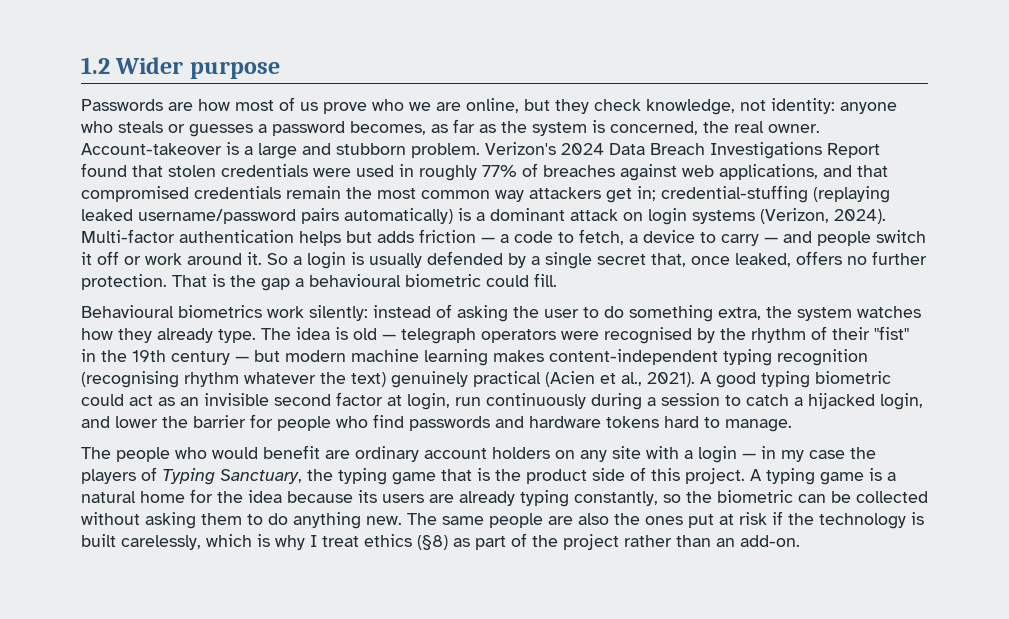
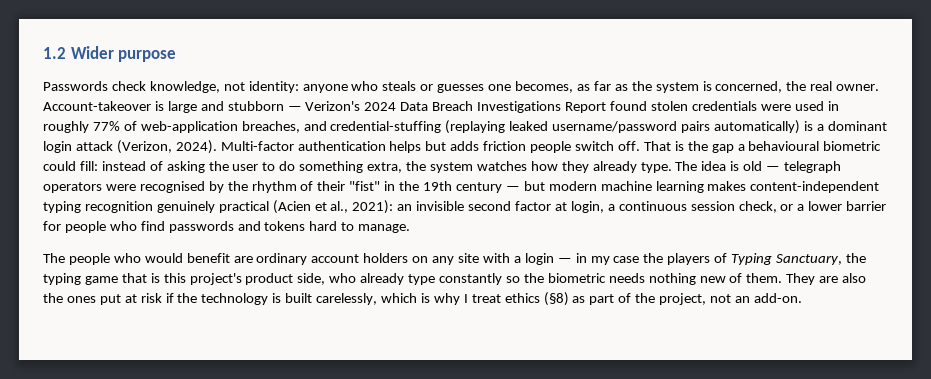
- Passwords are how most of us prove who we are online, but they check knowledge, not identity: anyone who steals or guesses a password becomes, as far as the system is concerned, the real owner.
+ Passwords check knowledge, not identity: anyone who steals or guesses one becomes, as far as the system is concerned, the real owner.
- Account-takeover is a large and stubborn problem. Verizon's 2024 Data Breach Investigations Report found that stolen credentials were used in roughly 77% of breaches against web applications, and that compromised credentials remain the most common way attackers get in; credential-stuffing (replaying leaked username/password pairs automatically) is a dominant attack on login systems (Verizon, 2024).
+ Account-takeover is large and stubborn — Verizon's 2024 Data Breach Investigations Report found stolen credentials were used in roughly 77% of web-application breaches, and credential-stuffing (replaying leaked username/password pairs automatically) is a dominant login attack (Verizon, 2024).
- Multi-factor authentication helps but adds friction — a code to fetch, a device to carry — and people switch it off or work around it. So a login is usually defended by a single secret that, once leaked, offers no further protection.
+ Multi-factor authentication helps but adds friction people switch off.
- That is the gap a behavioural biometric could fill.
- Behavioural biometrics work silently: instead of asking the user to do something extra, the system watches how they already type.
+ That is the gap a behavioural biometric could fill: instead of asking the user to do something extra, the system watches how they already type.
- The idea is old — telegraph operators were recognised by the rhythm of their "fist" in the 19th century — but modern machine learning makes content-independent typing recognition (recognising rhythm whatever the text) genuinely practical (Acien et al., 2021). A good typing biometric could act as an invisible second factor at login, run continuously during a session to catch a hijacked login, and lower the barrier for people who find passwords and hardware tokens hard to manage.
+ The idea is old — telegraph operators were recognised by the rhythm of their "fist" in the 19th century — but modern machine learning makes content-independent typing recognition genuinely practical (Acien et al., 2021): an invisible second factor at login, a continuous session check, or a lower barrier for people who find passwords and tokens hard to manage.
- The people who would benefit are ordinary account holders on any site with a login — in my case the players of Typing Sanctuary, the typing game that is the product side of this project. A typing game is a natural home for the idea because its users are already typing constantly, so the biometric can be collected without asking them to do anything new. The same people are also the ones put at risk if the technology is built carelessly, which is why I treat ethics (§8) as part of the project rather than an add-on.
+ The people who would benefit are ordinary account holders on any site with a login — in my case the players of Typing Sanctuary, the typing game that is this project's product side, who already type constantly so the biometric needs nothing new of them. They are also the ones put at risk if the technology is built carelessly, which is why I treat ethics (§8) as part of the project, not an add-on.

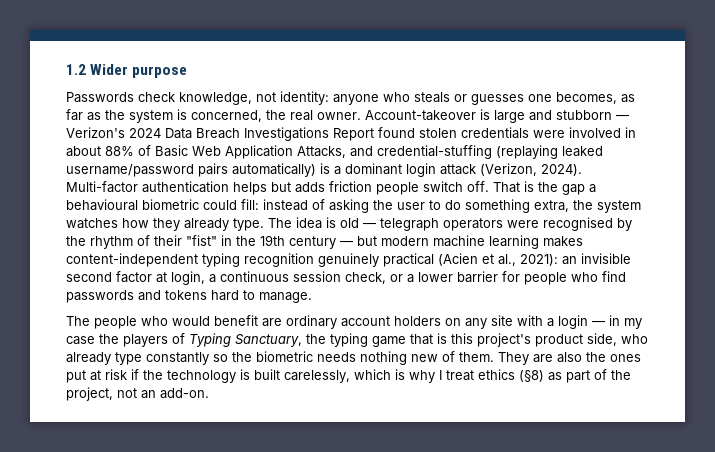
- Account-takeover is large and stubborn — Verizon's 2024 Data Breach Investigations Report found stolen credentials were used in roughly 77% of web-application breaches, and credential-stuffing (replaying leaked username/password pairs automatically) is a dominant login attack (Verizon, 2024).
+ Account-takeover is large and stubborn — Verizon's 2024 Data Breach Investigations Report found stolen credentials were involved in about 88% of Basic Web Application Attacks, and credential-stuffing (replaying leaked username/password pairs automatically) is a dominant login attack (Verizon, 2024).

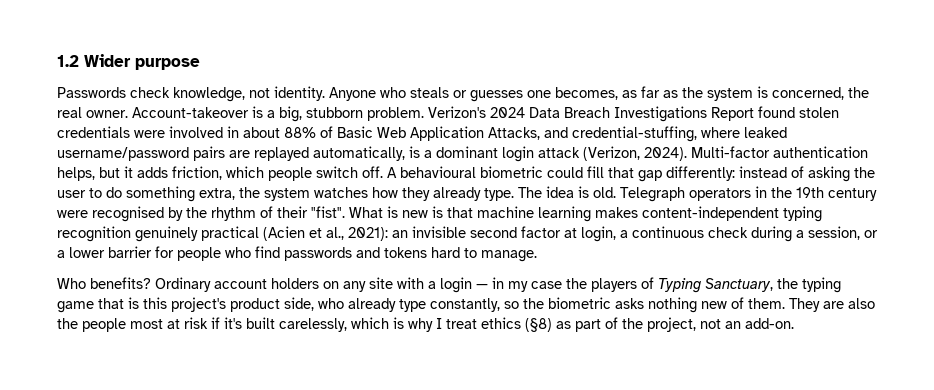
- Passwords check knowledge, not identity: anyone who steals or guesses one becomes, as far as the system is concerned, the real owner.
+ Passwords check knowledge, not identity. Anyone who steals or guesses one becomes, as far as the system is concerned, the real owner.
- Account-takeover is large and stubborn — Verizon's 2024 Data Breach Investigations Report found stolen credentials were involved in about 88% of Basic Web Application Attacks, and credential-stuffing (replaying leaked username/password pairs automatically) is a dominant login attack (Verizon, 2024).
+ Account-takeover is a big, stubborn problem. Verizon's 2024 Data Breach Investigations Report found stolen credentials were involved in about 88% of Basic Web Application Attacks, and credential-stuffing, where leaked username/password pairs are replayed automatically, is a dominant login attack (Verizon, 2024).
- Multi-factor authentication helps but adds friction people switch off. That is the gap a behavioural biometric could fill: instead of asking the user to do something extra, the system watches how they already type.
+ Multi-factor authentication helps, but it adds friction, which people switch off. A behavioural biometric could fill that gap differently: instead of asking the user to do something extra, the system watches how they already type.
- The idea is old — telegraph operators were recognised by the rhythm of their "fist" in the 19th century — but modern machine learning makes content-independent typing recognition genuinely practical (Acien et al., 2021): an invisible second factor at login, a continuous session check, or a lower barrier for people who find passwords and tokens hard to manage.
+ The idea is old. Telegraph operators in the 19th century were recognised by the rhythm of their "fist". What is new is that machine learning makes content-independent typing recognition genuinely practical (Acien et al., 2021): an invisible second factor at login, a continuous check during a session, or a lower barrier for people who find passwords and tokens hard to manage.
- The people who would benefit are ordinary account holders on any site with a login — in my case the players of Typing Sanctuary, the typing game that is this project's product side, who already type constantly so the biometric needs nothing new of them.
+ Who benefits? Ordinary account holders on any site with a login — in my case the players of Typing Sanctuary, the typing game that is this project's product side, who already type constantly, so the biometric asks nothing new of them.
- They are also the ones put at risk if the technology is built carelessly, which is why I treat ethics (§8) as part of the project, not an add-on.
+ They are also the people most at risk if it's built carelessly, which is why I treat ethics (§8) as part of the project, not an add-on.

